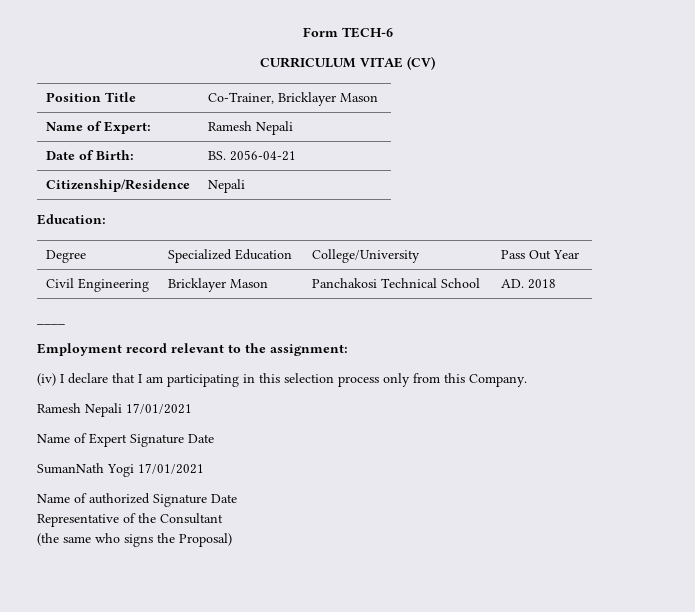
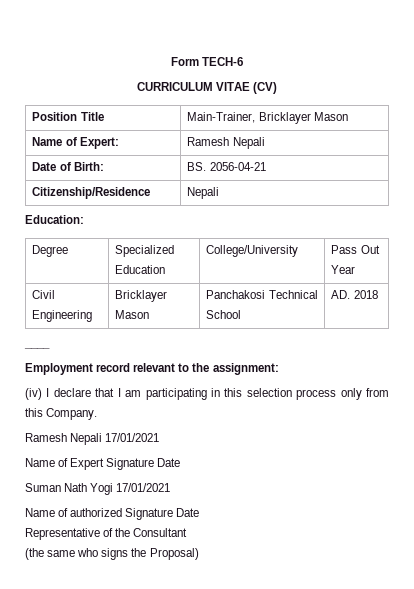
- Position Title | Co-Trainer, Bricklayer Mason
+ Position Title | Main-Trainer, Bricklayer Mason
- SumanNath Yogi 17/01/2021
+ Suman Nath Yogi 17/01/2021

